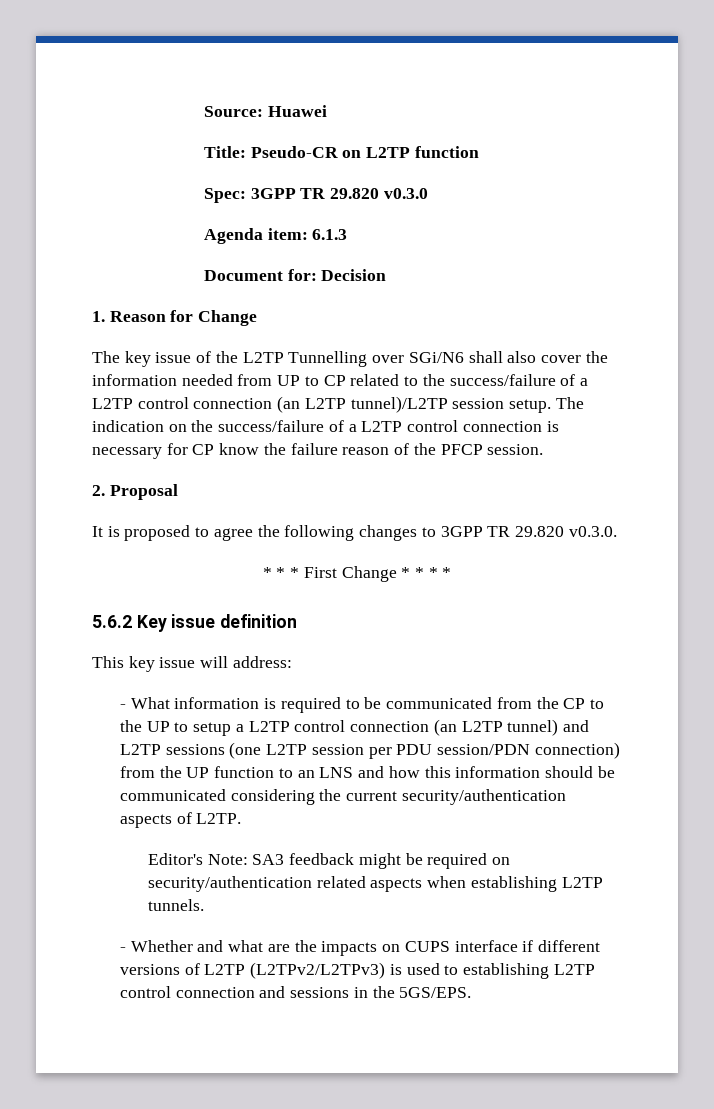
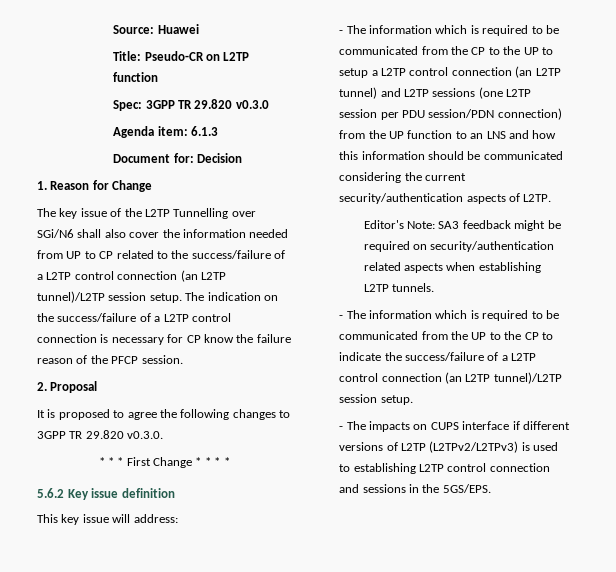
- - What information is required to be communicated from the CP to the UP to setup a L2TP control connection (an L2TP tunnel) and L2TP sessions (one L2TP session per PDU session/PDN connection) from the UP function to an LNS and how this information should be communicated considering the current security/authentication aspects of L2TP.
+ - The information which is required to be communicated from the CP to the UP to setup a L2TP control connection (an L2TP tunnel) and L2TP sessions (one L2TP session per PDU session/PDN connection) from the UP function to an LNS and how this information should be communicated considering the current security/authentication aspects of L2TP.
- - Whether and what are the impacts on CUPS interface if different versions of L2TP (L2TPv2/L2TPv3) is used to establishing L2TP control connection and sessions in the 5GS/EPS.
+ - The information which is required to be communicated from the UP to the CP to indicate the success/failure of a L2TP control connection (an L2TP tunnel)/L2TP session setup.
+ - The impacts on CUPS interface if different versions of L2TP (L2TPv2/L2TPv3) is used to establishing L2TP control connection and sessions in the 5GS/EPS.

